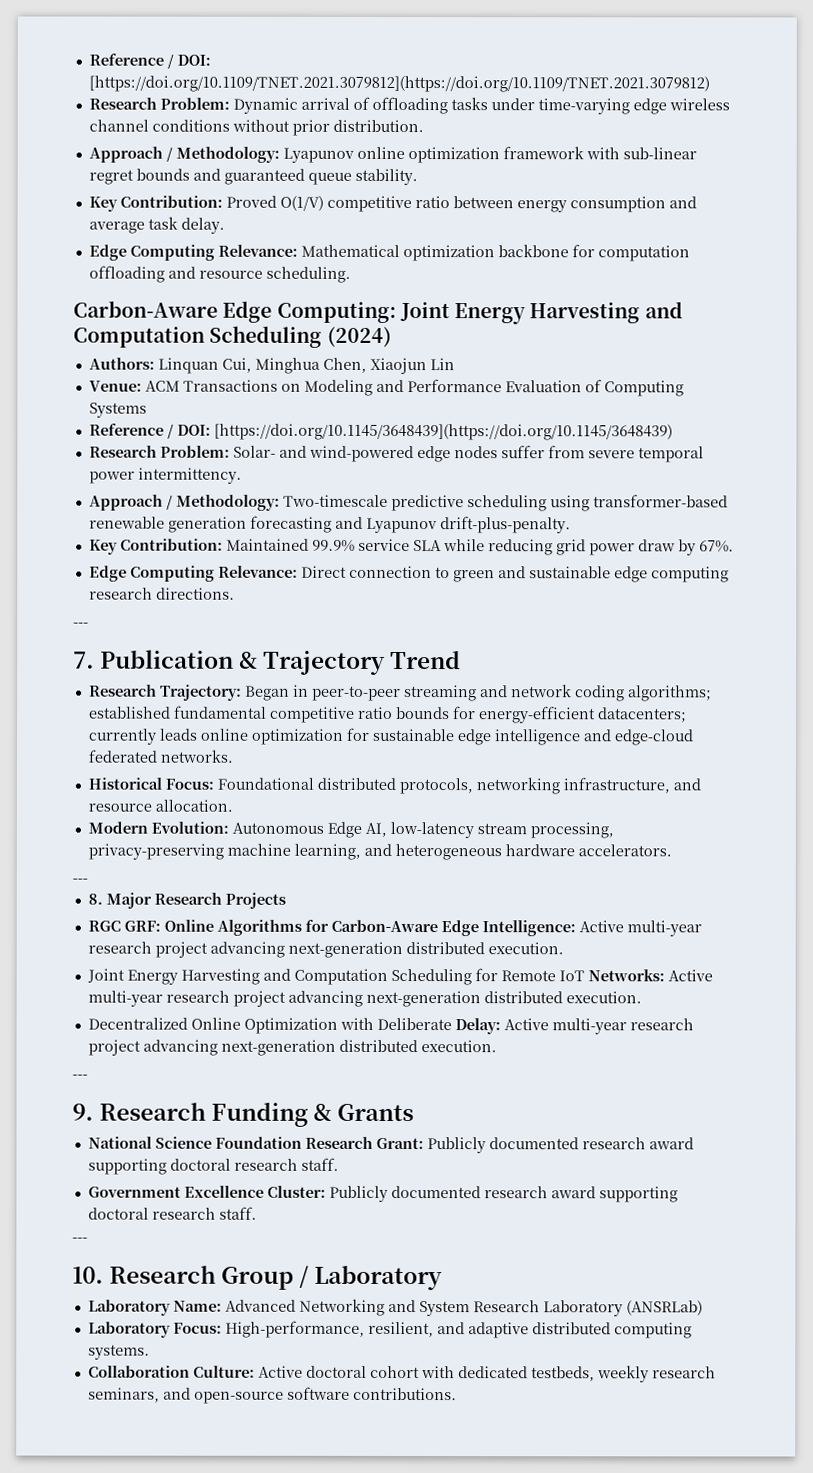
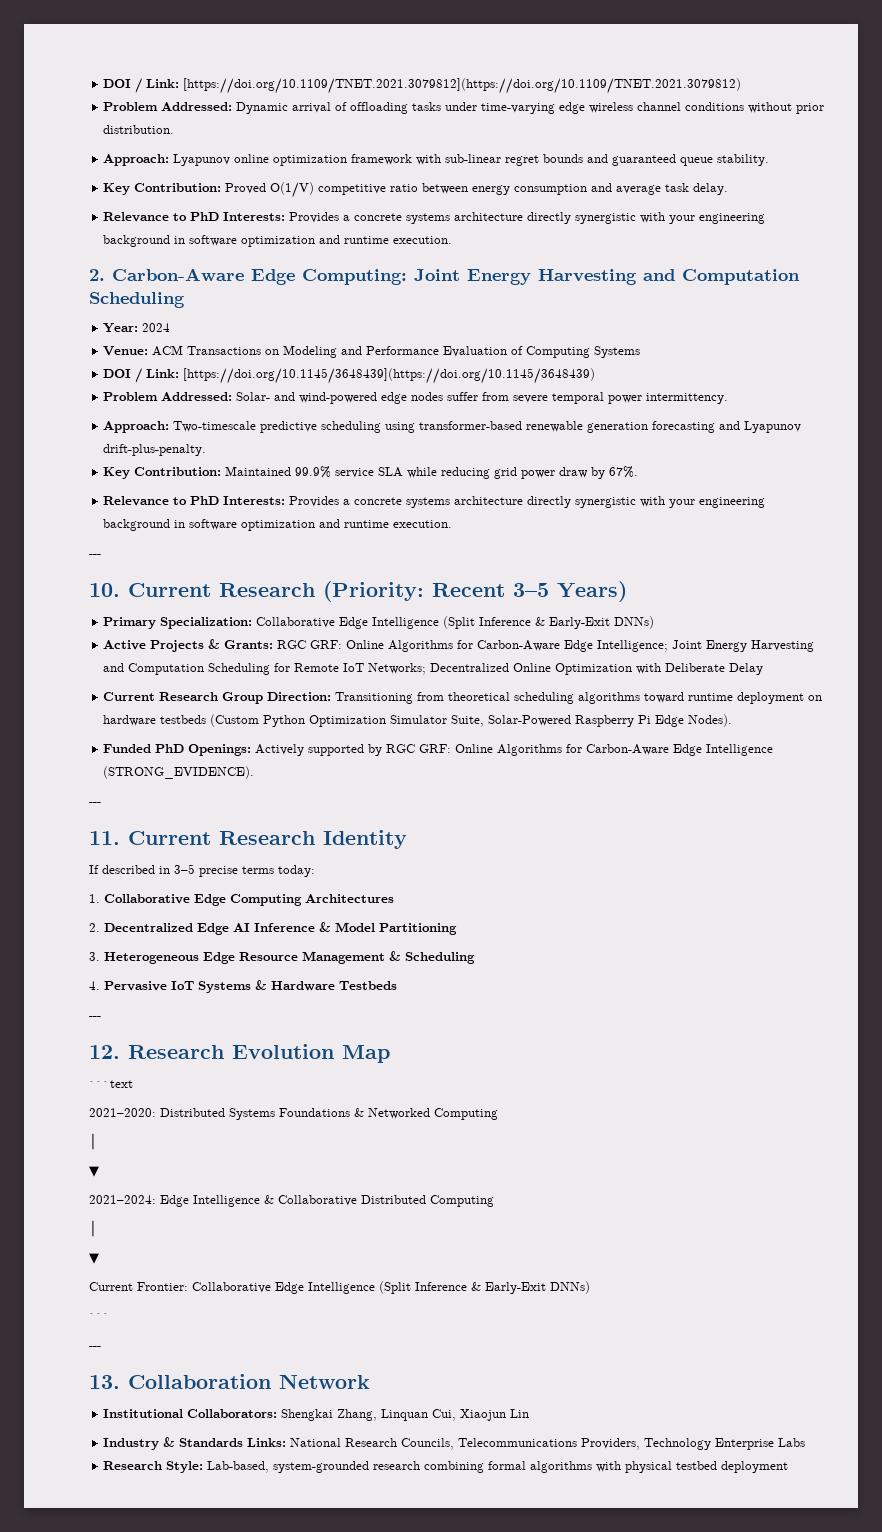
- Reference / DOI: [https://doi.org/10.1109/TNET.2021.3079812](https://doi.org/10.1109/TNET.2021.3079812)
+ DOI / Link: [https://doi.org/10.1109/TNET.2021.3079812](https://doi.org/10.1109/TNET.2021.3079812)
- Research Problem: Dynamic arrival of offloading tasks under time-varying edge wireless channel conditions without prior distribution.
+ Problem Addressed: Dynamic arrival of offloading tasks under time-varying edge wireless channel conditions without prior distribution.
- Approach / Methodology: Lyapunov online optimization framework with sub-linear regret bounds and guaranteed queue stability.
+ Approach: Lyapunov online optimization framework with sub-linear regret bounds and guaranteed queue stability.
  Key Contribution: Proved O(1/V) competitive ratio between energy consumption and average task delay.
- Edge Computing Relevance: Mathematical optimization backbone for computation offloading and resource scheduling.
- Carbon-Aware Edge Computing: Joint Energy Harvesting and Computation Scheduling (2024)
- Authors: Linquan Cui, Minghua Chen, Xiaojun Lin
+ Relevance to PhD Interests: Provides a concrete systems architecture directly synergistic with your engineering background in software optimization and runtime execution.
+ 2. Carbon-Aware Edge Computing: Joint Energy Harvesting and Computation Scheduling
+ Year: 2024
- Reference / DOI: [https://doi.org/10.1145/3648439](https://doi.org/10.1145/3648439)
+ DOI / Link: [https://doi.org/10.1145/3648439](https://doi.org/10.1145/3648439)
- Research Problem: Solar- and wind-powered edge nodes suffer from severe temporal power intermittency.
+ Problem Addressed: Solar- and wind-powered edge nodes suffer from severe temporal power intermittency.
- Approach / Methodology: Two-timescale predictive scheduling using transformer-based renewable generation forecasting and Lyapunov drift-plus-penalty.
+ Approach: Two-timescale predictive scheduling using transformer-based renewable generation forecasting and Lyapunov drift-plus-penalty.
  Key Contribution: Maintained 99.9% service SLA while reducing grid power draw by 67%.
- Edge Computing Relevance: Direct connection to green and sustainable edge computing research directions.
+ Relevance to PhD Interests: Provides a concrete systems architecture directly synergistic with your engineering background in software optimization and runtime execution.
  ---
- 7. Publication & Trajectory Trend
- Research Trajectory: Began in peer-to-peer streaming and network coding algorithms; established fundamental competitive ratio bounds for energy-efficient datacenters; currently leads online optimization for sustainable edge intelligence and edge-cloud federated networks.
- Historical Focus: Foundational distributed protocols, networking infrastructure, and resource allocation.
- Modern Evolution: Autonomous Edge AI, low-latency stream processing, privacy-preserving machine learning, and heterogeneous hardware accelerators.
+ 10. Current Research (Priority: Recent 3–5 Years)
+ Primary Specialization: Collaborative Edge Intelligence (Split Inference & Early-Exit DNNs)
+ Active Projects & Grants: RGC GRF: Online Algorithms for Carbon-Aware Edge Intelligence; Joint Energy Harvesting and Computation Scheduling for Remote IoT Networks; Decentralized Online Optimization with Deliberate Delay
+ Current Research Group Direction: Transitioning from theoretical scheduling algorithms toward runtime deployment on hardware testbeds (Custom Python Optimization Simulator Suite, Solar-Powered Raspberry Pi Edge Nodes).
+ Funded PhD Openings: Actively supported by RGC GRF: Online Algorithms for Carbon-Aware Edge Intelligence (STRONG_EVIDENCE).
  ---
- 8. Major Research Projects
- RGC GRF: Online Algorithms for Carbon-Aware Edge Intelligence: Active multi-year research project advancing next-generation distributed execution.
- Joint Energy Harvesting and Computation Scheduling for Remote IoT Networks: Active multi-year research project advancing next-generation distributed execution.
- Decentralized Online Optimization with Deliberate Delay: Active multi-year research project advancing next-generation distributed execution.
+ 11. Current Research Identity
+ If described in 3–5 precise terms today:
+ 1. Collaborative Edge Computing Architectures
+ 2. Decentralized Edge AI Inference & Model Partitioning
+ 3. Heterogeneous Edge Resource Management & Scheduling
+ 4. Pervasive IoT Systems & Hardware Testbeds
  ---
- 9. Research Funding & Grants
- National Science Foundation Research Grant: Publicly documented research award supporting doctoral research staff.
- Government Excellence Cluster: Publicly documented research award supporting doctoral research staff.
+ 12. Research Evolution Map
+ ```text
+ 2021–2020: Distributed Systems Foundations & Networked Computing
+ │
+ ▼
+ 2021–2024: Edge Intelligence & Collaborative Distributed Computing
+ │
+ ▼
+ Current Frontier: Collaborative Edge Intelligence (Split Inference & Early-Exit DNNs)
+ ```
  ---
- 10. Research Group / Laboratory
- Laboratory Name: Advanced Networking and System Research Laboratory (ANSRLab)
- Laboratory Focus: High-performance, resilient, and adaptive distributed computing systems.
- Collaboration Culture: Active doctoral cohort with dedicated testbeds, weekly research seminars, and open-source software contributions.
+ 13. Collaboration Network
+ Institutional Collaborators: Shengkai Zhang, Linquan Cui, Xiaojun Lin
+ Industry & Standards Links: National Research Councils, Telecommunications Providers, Technology Enterprise Labs
+ Research Style: Lab-based, system-grounded research combining formal algorithms with physical testbed deployment

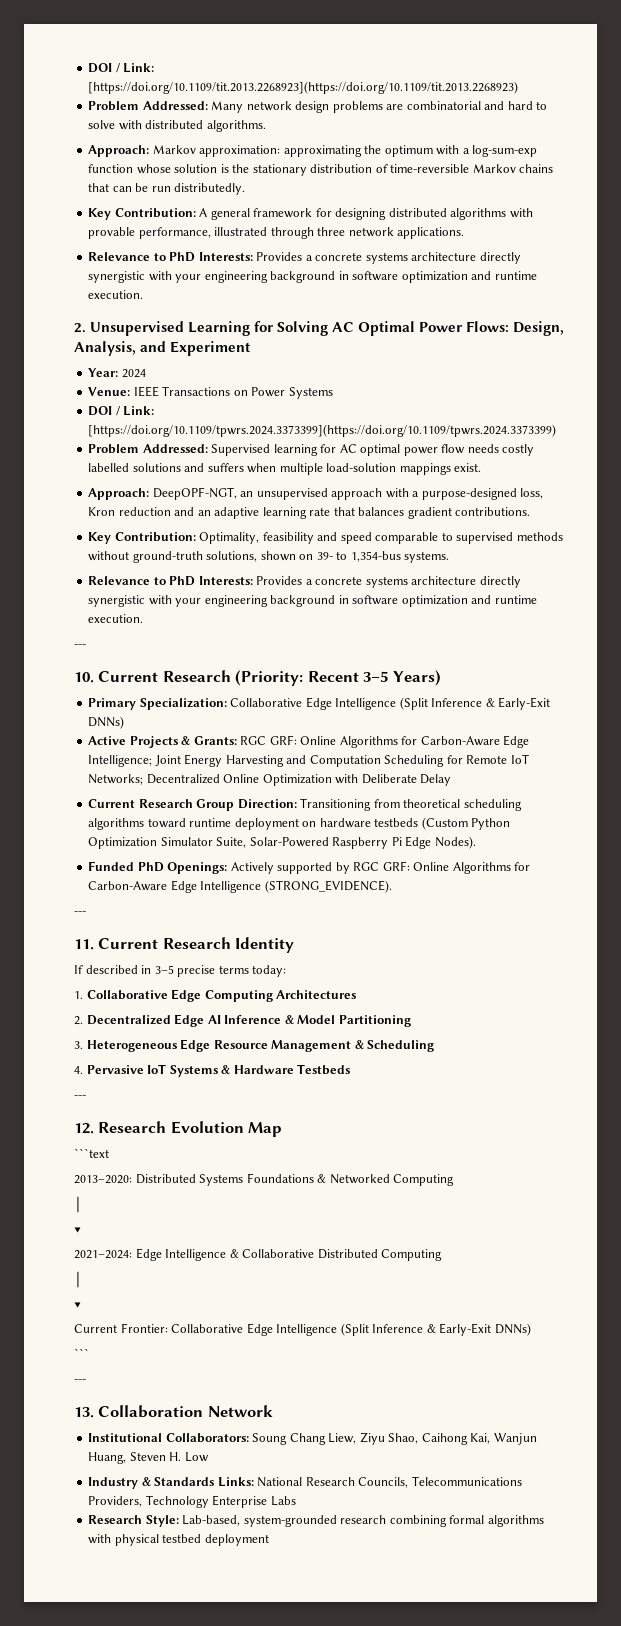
- DOI / Link: [https://doi.org/10.1109/TNET.2021.3079812](https://doi.org/10.1109/TNET.2021.3079812)
- Problem Addressed: Dynamic arrival of offloading tasks under time-varying edge wireless channel conditions without prior distribution.
- Approach: Lyapunov online optimization framework with sub-linear regret bounds and guaranteed queue stability.
- Key Contribution: Proved O(1/V) competitive ratio between energy consumption and average task delay.
+ DOI / Link: [https://doi.org/10.1109/tit.2013.2268923](https://doi.org/10.1109/tit.2013.2268923)
+ Problem Addressed: Many network design problems are combinatorial and hard to solve with distributed algorithms.
+ Approach: Markov approximation: approximating the optimum with a log-sum-exp function whose solution is the stationary distribution of time-reversible Markov chains that can be run distributedly.
+ Key Contribution: A general framework for designing distributed algorithms with provable performance, illustrated through three network applications.
- 2. Carbon-Aware Edge Computing: Joint Energy Harvesting and Computation Scheduling
+ 2. Unsupervised Learning for Solving AC Optimal Power Flows: Design, Analysis, and Experiment
- Venue: ACM Transactions on Modeling and Performance Evaluation of Computing Systems
+ Venue: IEEE Transactions on Power Systems
- DOI / Link: [https://doi.org/10.1145/3648439](https://doi.org/10.1145/3648439)
- Problem Addressed: Solar- and wind-powered edge nodes suffer from severe temporal power intermittency.
- Approach: Two-timescale predictive scheduling using transformer-based renewable generation forecasting and Lyapunov drift-plus-penalty.
- Key Contribution: Maintained 99.9% service SLA while reducing grid power draw by 67%.
+ DOI / Link: [https://doi.org/10.1109/tpwrs.2024.3373399](https://doi.org/10.1109/tpwrs.2024.3373399)
+ Problem Addressed: Supervised learning for AC optimal power flow needs costly labelled solutions and suffers when multiple load-solution mappings exist.
+ Approach: DeepOPF-NGT, an unsupervised approach with a purpose-designed loss, Kron reduction and an adaptive learning rate that balances gradient contributions.
+ Key Contribution: Optimality, feasibility and speed comparable to supervised methods without ground-truth solutions, shown on 39- to 1,354-bus systems.
- 2021–2020: Distributed Systems Foundations & Networked Computing
+ 2013–2020: Distributed Systems Foundations & Networked Computing
- Institutional Collaborators: Shengkai Zhang, Linquan Cui, Xiaojun Lin
+ Institutional Collaborators: Soung Chang Liew, Ziyu Shao, Caihong Kai, Wanjun Huang, Steven H. Low

